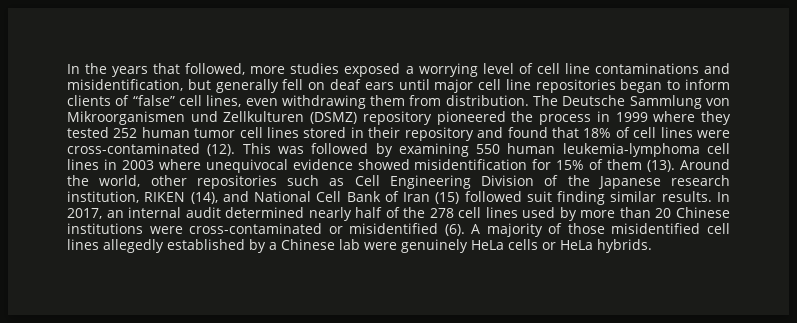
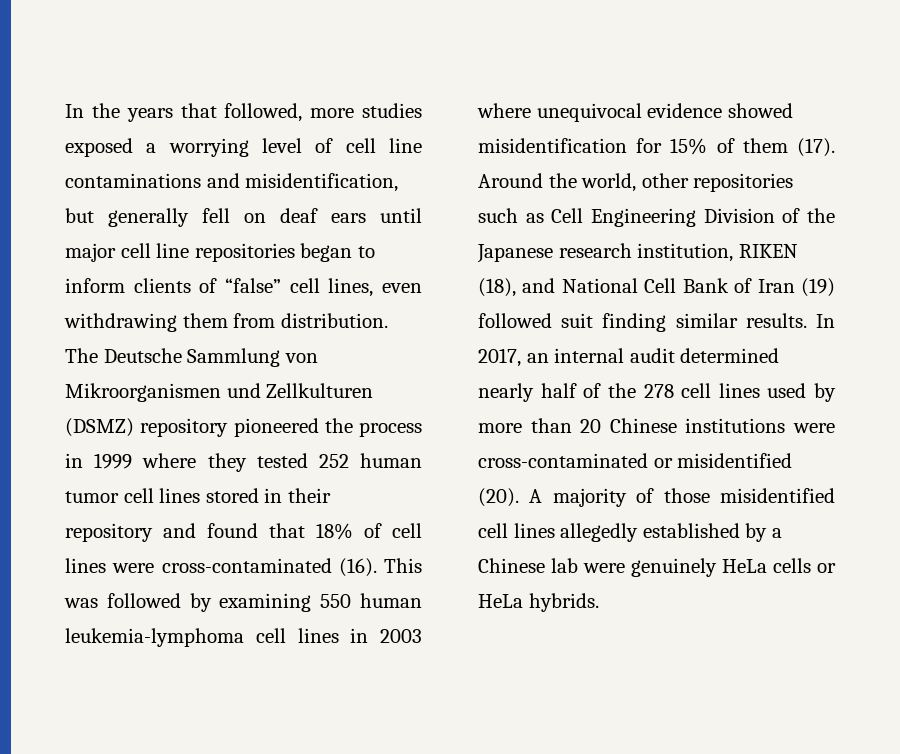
- The Deutsche Sammlung von Mikroorganismen und Zellkulturen (DSMZ) repository pioneered the process in 1999 where they tested 252 human tumor cell lines stored in their repository and found that 18% of cell lines were cross-contaminated (12).
+ The Deutsche Sammlung von Mikroorganismen und Zellkulturen (DSMZ) repository pioneered the process in 1999 where they tested 252 human tumor cell lines stored in their repository and found that 18% of cell lines were cross-contaminated (16).
- This was followed by examining 550 human leukemia-lymphoma cell lines in 2003 where unequivocal evidence showed misidentification for 15% of them (13).
+ This was followed by examining 550 human leukemia-lymphoma cell lines in 2003 where unequivocal evidence showed misidentification for 15% of them (17).
- Around the world, other repositories such as Cell Engineering Division of the Japanese research institution, RIKEN (14), and National Cell Bank of Iran (15) followed suit finding similar results.
+ Around the world, other repositories such as Cell Engineering Division of the Japanese research institution, RIKEN (18), and National Cell Bank of Iran (19) followed suit finding similar results.
- In 2017, an internal audit determined nearly half of the 278 cell lines used by more than 20 Chinese institutions were cross-contaminated or misidentified (6).
+ In 2017, an internal audit determined nearly half of the 278 cell lines used by more than 20 Chinese institutions were cross-contaminated or misidentified (20).

